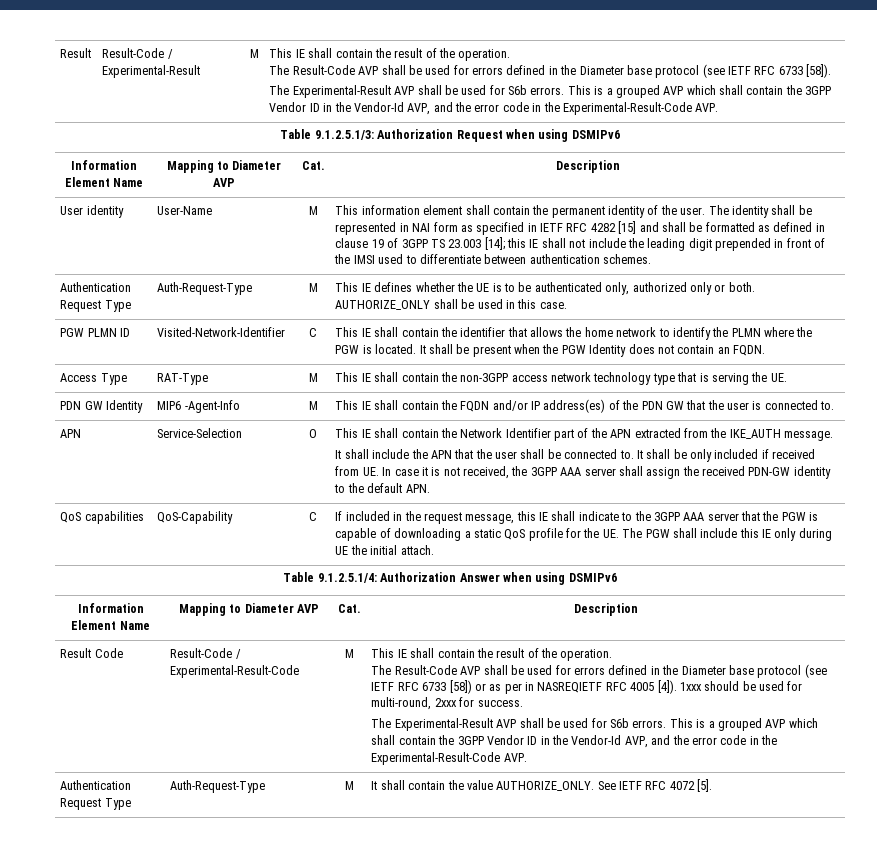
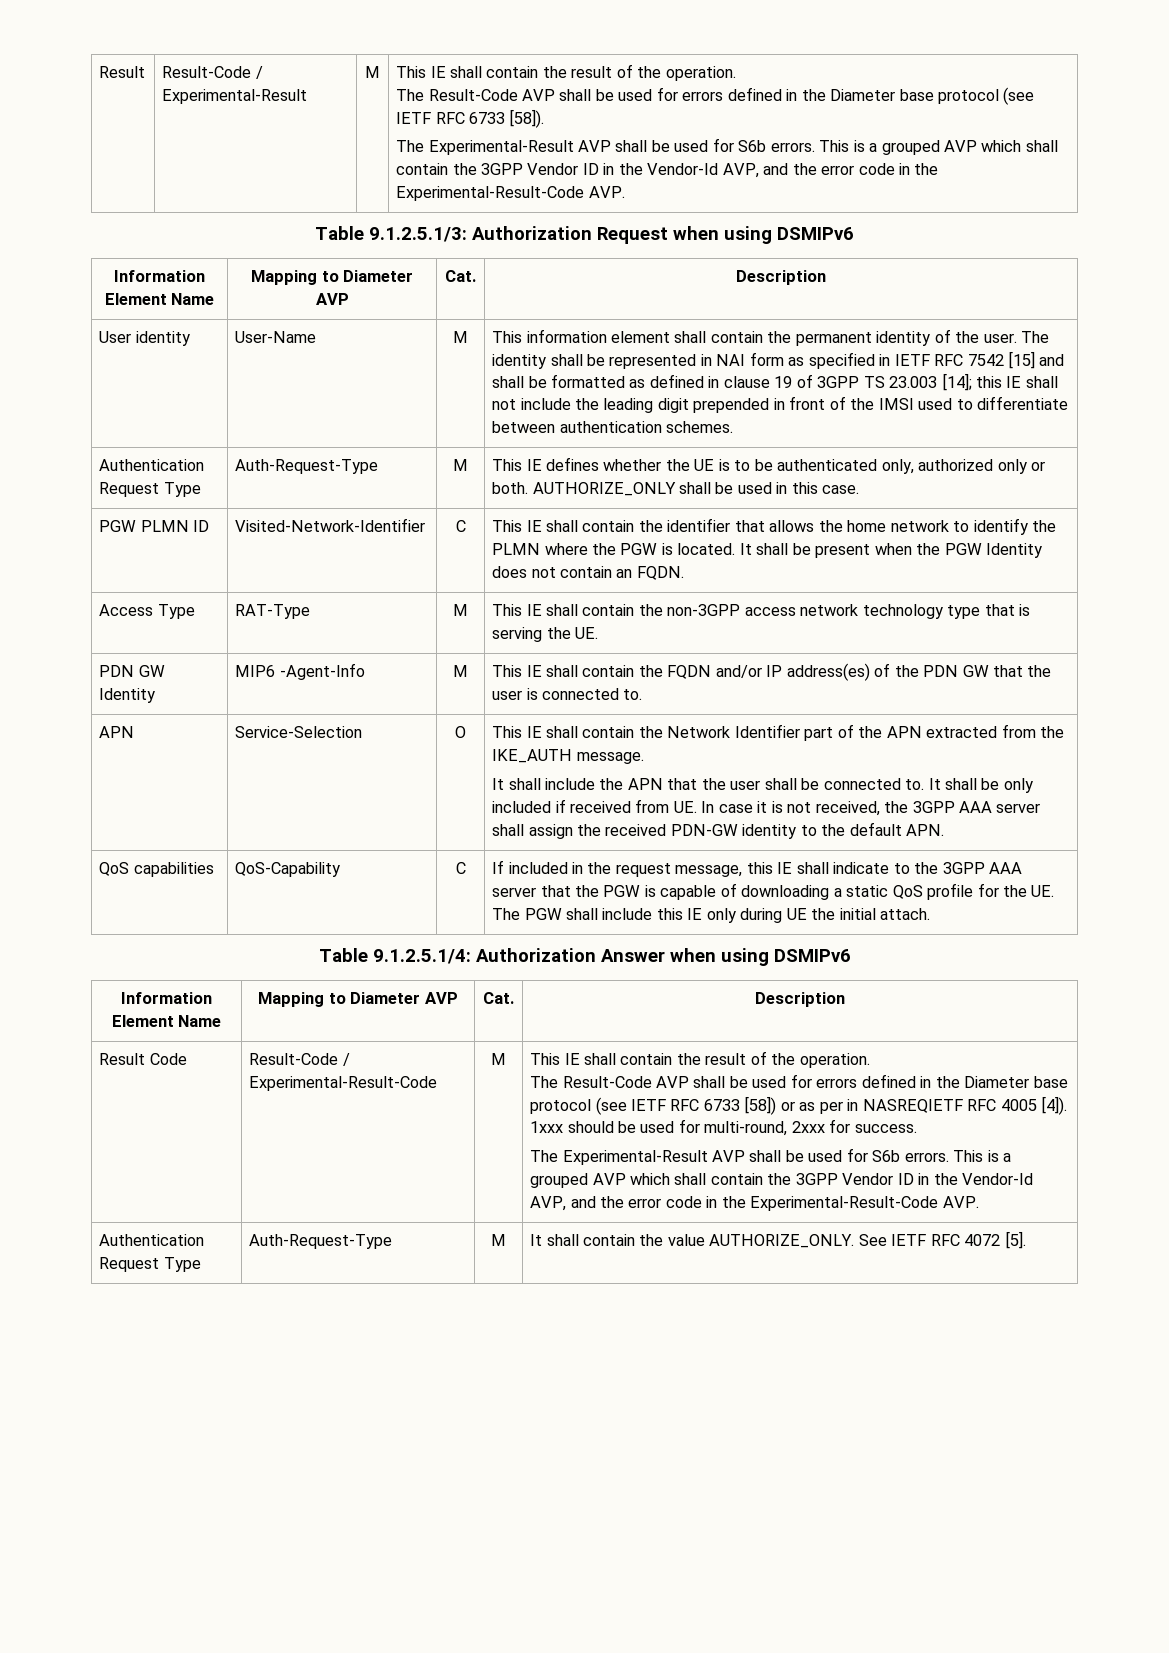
- The identity shall be represented in NAI form as specified in IETF RFC 4282 [15] and shall be formatted as defined in clause 19 of 3GPP TS 23.003 [14]; this IE shall not include the leading digit prepended in front of the IMSI used to differentiate between authentication schemes.
+ The identity shall be represented in NAI form as specified in IETF RFC 7542 [15] and shall be formatted as defined in clause 19 of 3GPP TS 23.003 [14]; this IE shall not include the leading digit prepended in front of the IMSI used to differentiate between authentication schemes.

